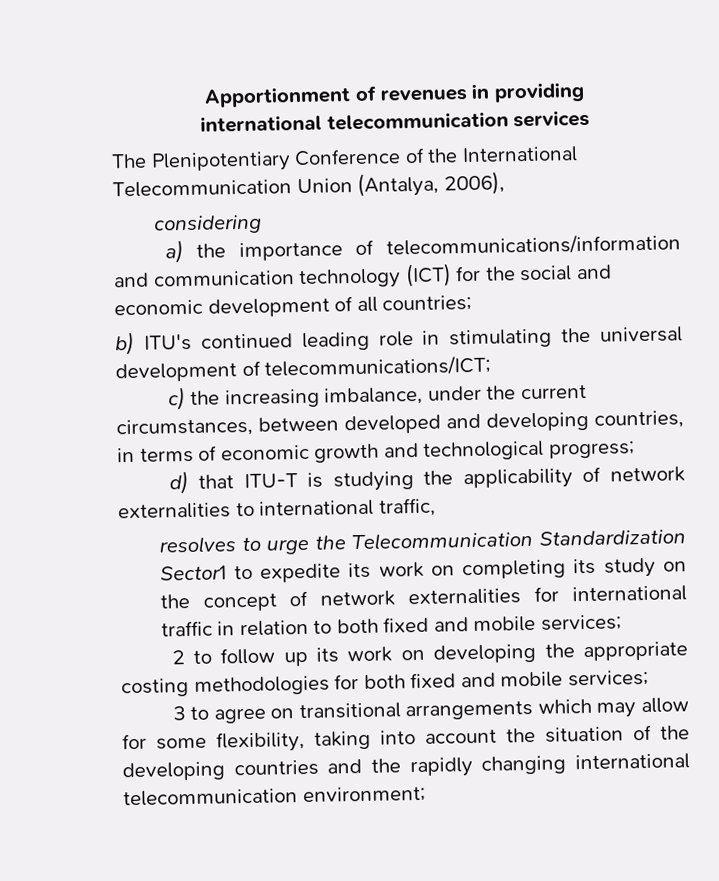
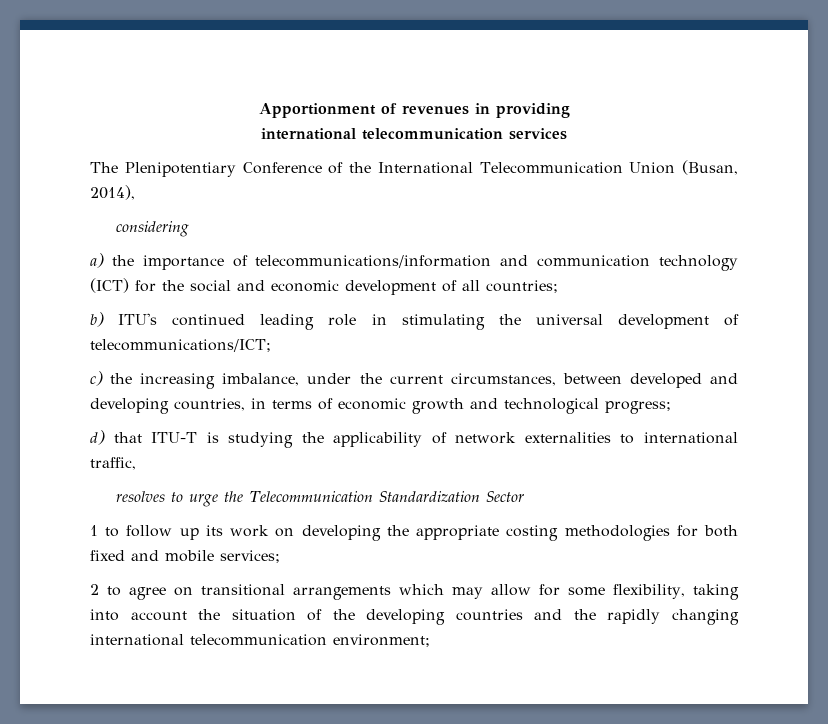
- The Plenipotentiary Conference of the International Telecommunication Union (Antalya, 2006),
+ The Plenipotentiary Conference of the International Telecommunication Union (Busan, 2014),
- resolves to urge the Telecommunication Standardization Sector1 to expedite its work on completing its study on the concept of network externalities for international traffic in relation to both fixed and mobile services;
- 2 to follow up its work on developing the appropriate costing methodologies for both fixed and mobile services;
+ resolves to urge the Telecommunication Standardization Sector
+ 1 to follow up its work on developing the appropriate costing methodologies for both fixed and mobile services;
- 3 to agree on transitional arrangements which may allow for some flexibility, taking into account the situation of the developing countries and the rapidly changing international telecommunication environment;
+ 2 to agree on transitional arrangements which may allow for some flexibility, taking into account the situation of the developing countries and the rapidly changing international telecommunication environment;

